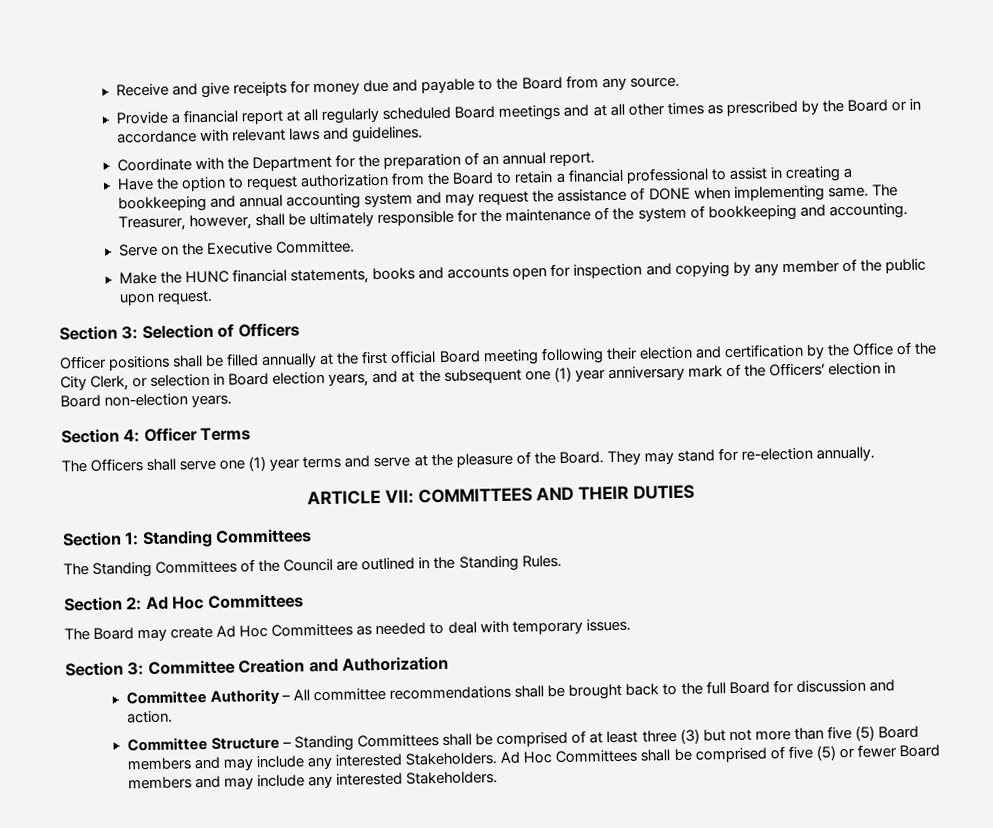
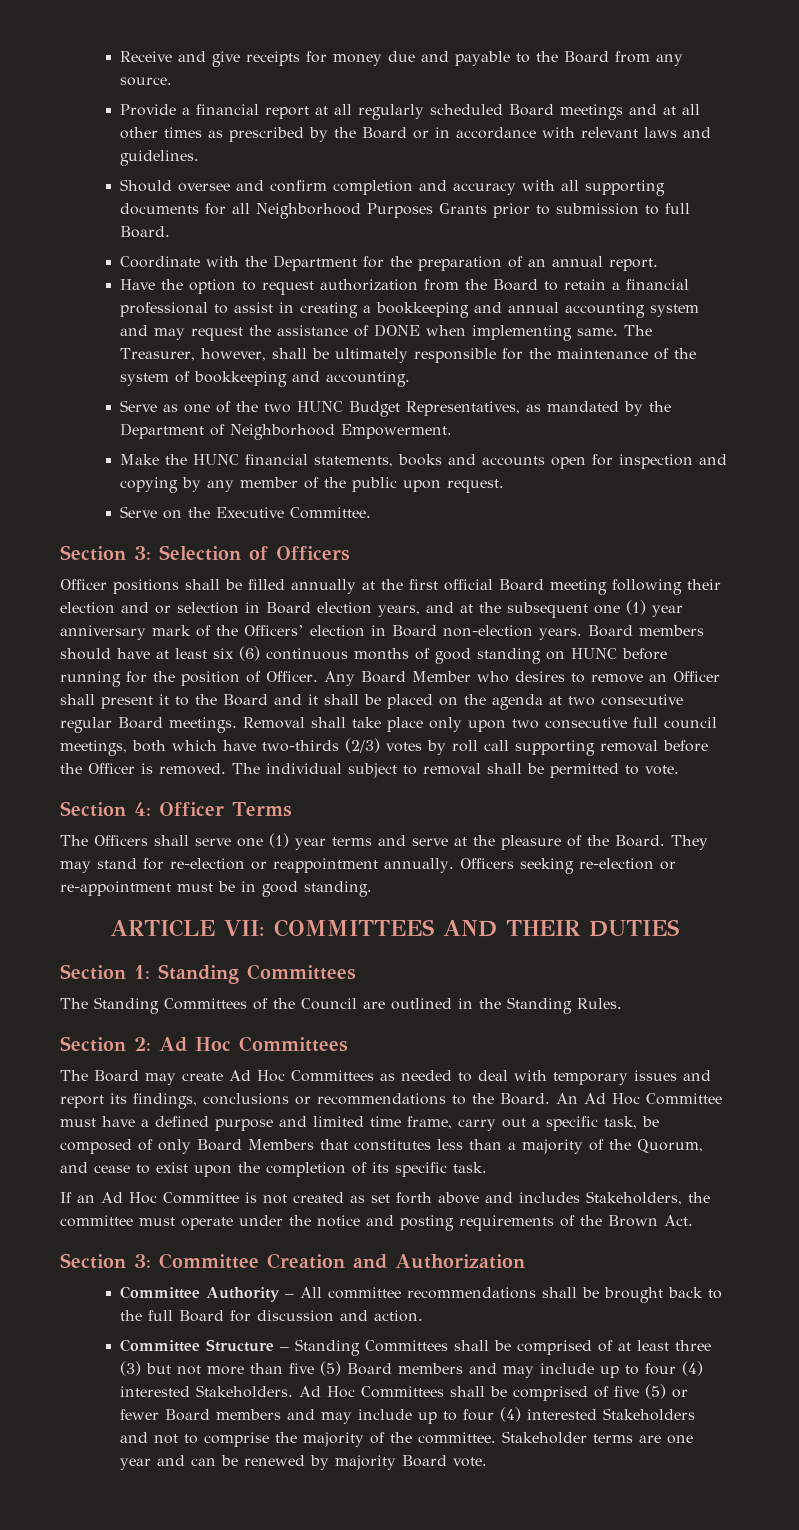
+ Should oversee and confirm completion and accuracy with all supporting documents for all Neighborhood Purposes Grants prior to submission to full Board.
- Serve on the Executive Committee.
+ Serve as one of the two HUNC Budget Representatives, as mandated by the Department of Neighborhood Empowerment.
+ Serve on the Executive Committee.
- Officer positions shall be filled annually at the first official Board meeting following their election and certification by the Office of the City Clerk, or selection in Board election years, and at the subsequent one (1) year anniversary mark of the Officers’ election in Board non-election years.
+ Officer positions shall be filled annually at the first official Board meeting following their election and or selection in Board election years, and at the subsequent one (1) year anniversary mark of the Officers’ election in Board non-election years. Board members should have at least six (6) continuous months of good standing on HUNC before running for the position of Officer. Any Board Member who desires to remove an Officer shall present it to the Board and it shall be placed on the agenda at two consecutive regular Board meetings. Removal shall take place only upon two consecutive full council meetings, both which have two-thirds (2/3) votes by roll call supporting removal before the Officer is removed. The individual subject to removal shall be permitted to vote.
- They may stand for re-election annually.
+ They may stand for re-election or reappointment annually. Officers seeking re-election or re-appointment must be in good standing.
- The Board may create Ad Hoc Committees as needed to deal with temporary issues.
+ The Board may create Ad Hoc Committees as needed to deal with temporary issues and report its findings, conclusions or recommendations to the Board. An Ad Hoc Committee must have a defined purpose and limited time frame, carry out a specific task, be composed of only Board Members that constitutes less than a majority of the Quorum, and cease to exist upon the completion of its specific task.
+ If an Ad Hoc Committee is not created as set forth above and includes Stakeholders, the committee must operate under the notice and posting requirements of the Brown Act.
- Committee Structure – Standing Committees shall be comprised of at least three (3) but not more than five (5) Board members and may include any interested Stakeholders.
+ Committee Structure – Standing Committees shall be comprised of at least three (3) but not more than five (5) Board members and may include up to four (4) interested Stakeholders.
- Ad Hoc Committees shall be comprised of five (5) or fewer Board members and may include any interested Stakeholders.
+ Ad Hoc Committees shall be comprised of five (5) or fewer Board members and may include up to four (4) interested Stakeholders and not to comprise the majority of the committee. Stakeholder terms are one year and can be renewed by majority Board vote.

